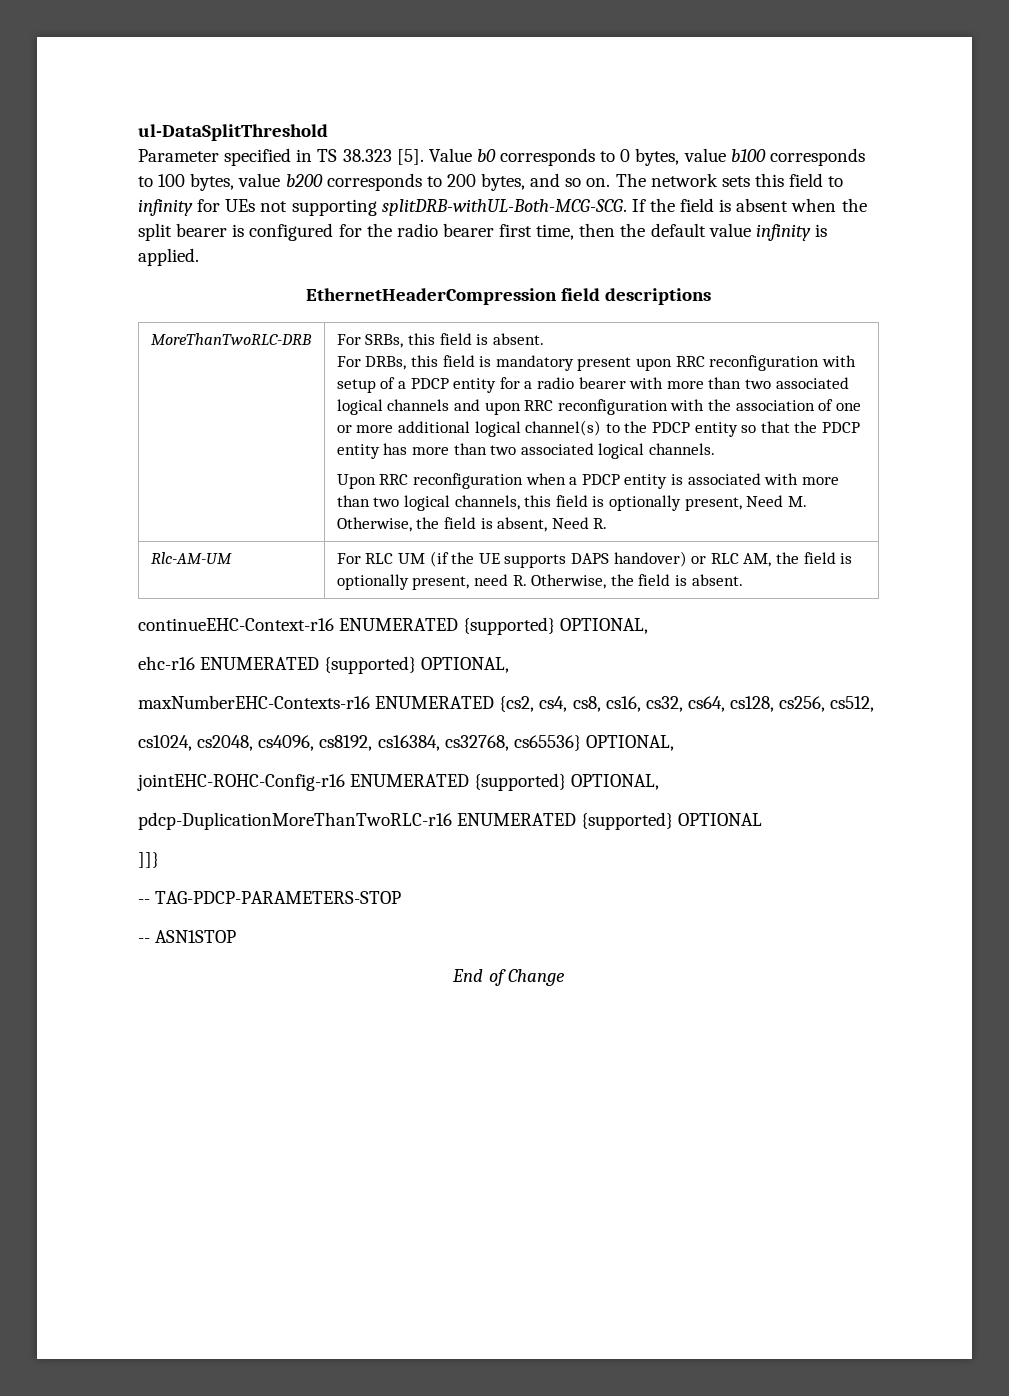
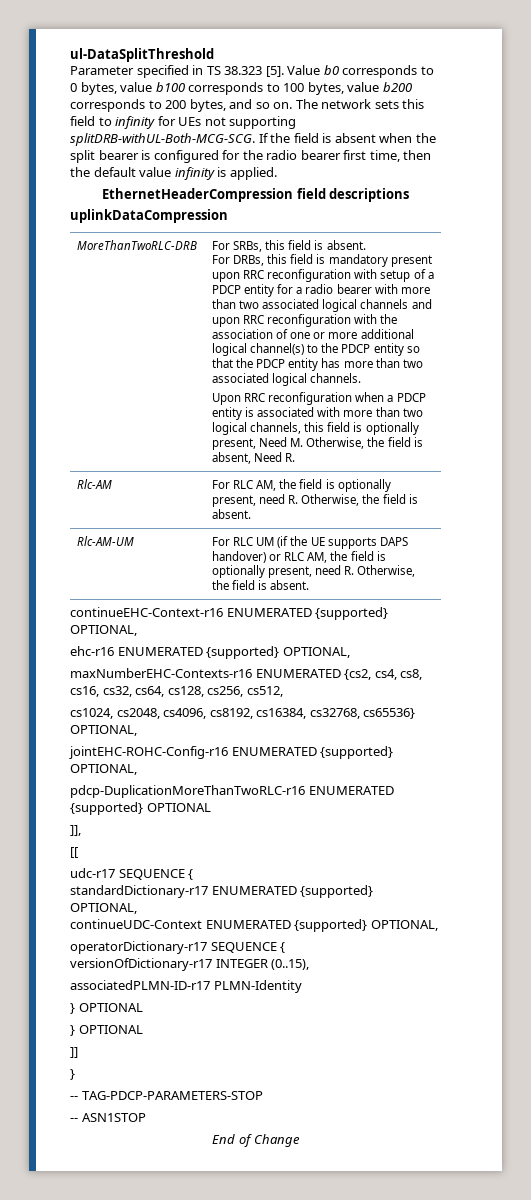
+ uplinkDataCompression
+ Rlc-AM | For RLC AM, the field is optionally present, need R. Otherwise, the field is absent.
- ]]}
+ ]],
+ [[
+ udc-r17 SEQUENCE {
+ standardDictionary-r17 ENUMERATED {supported} OPTIONAL,
+ continueUDC-Context ENUMERATED {supported} OPTIONAL,
+ operatorDictionary-r17 SEQUENCE {
+ versionOfDictionary-r17 INTEGER (0..15),
+ associatedPLMN-ID-r17 PLMN-Identity
+ } OPTIONAL
+ } OPTIONAL
+ ]]
+ }

